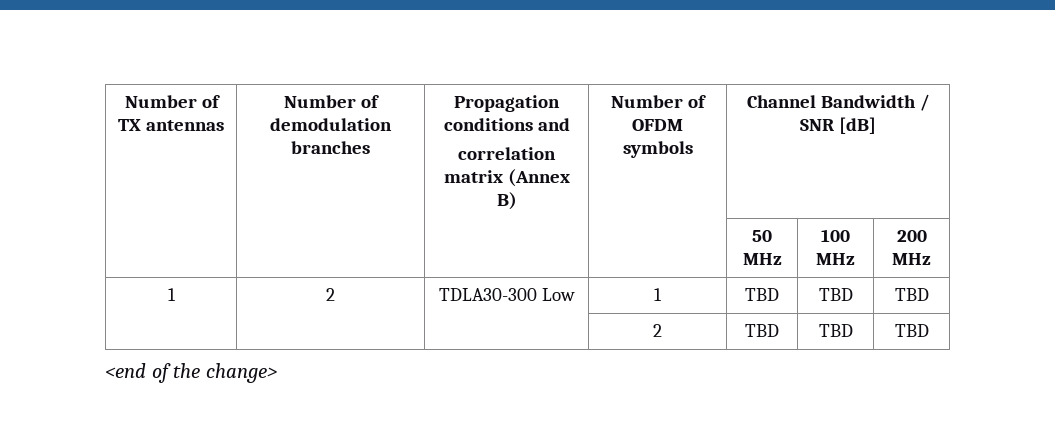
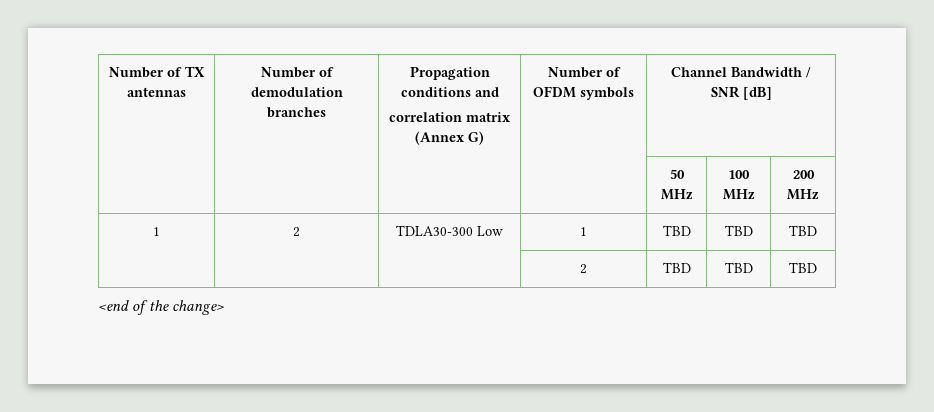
  Number of TX antennas | Number of demodulation branches | Propagation conditions and
- correlation matrix (Annex B) | Number of OFDM symbols | Channel Bandwidth / SNR [dB]
+ correlation matrix (Annex G) | Number of OFDM symbols | Channel Bandwidth / SNR [dB]

